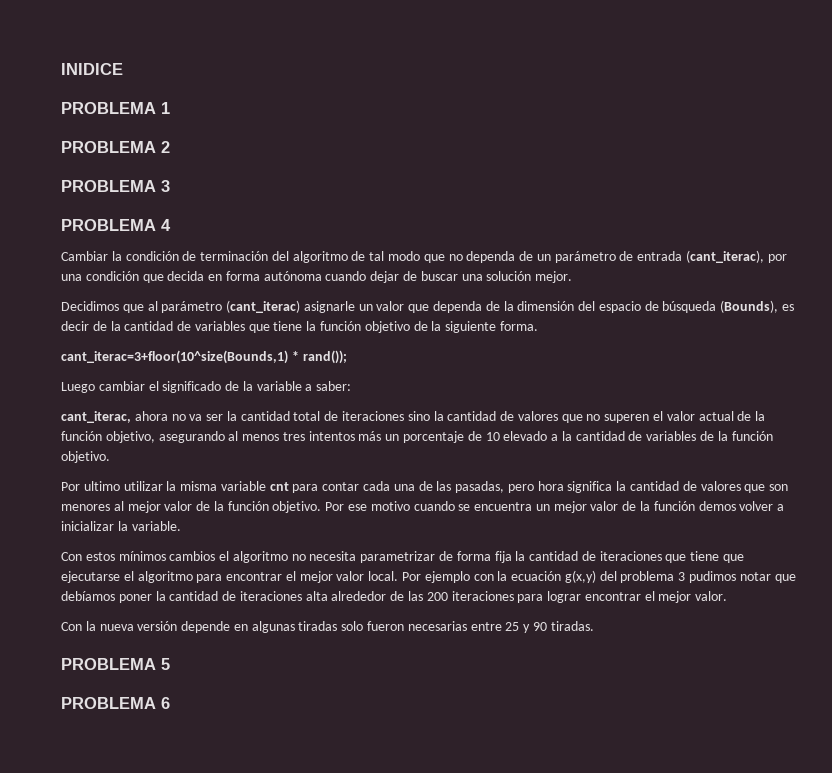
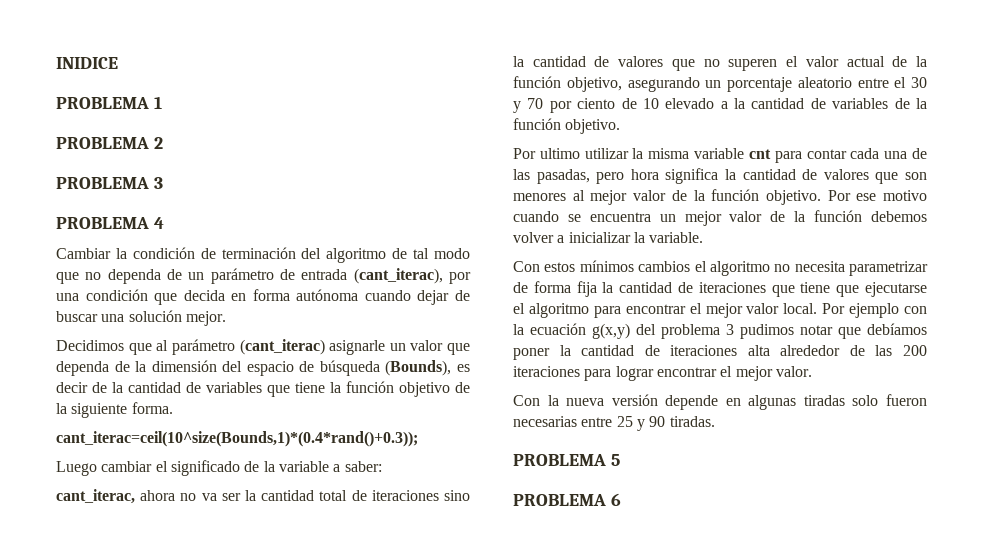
- cant_iterac=3+floor(10^size(Bounds,1) * rand());
+ cant_iterac=ceil(10^size(Bounds,1)*(0.4*rand()+0.3));
- cant_iterac, ahora no va ser la cantidad total de iteraciones sino la cantidad de valores que no superen el valor actual de la función objetivo, asegurando al menos tres intentos más un porcentaje de 10 elevado a la cantidad de variables de la función objetivo.
+ cant_iterac, ahora no va ser la cantidad total de iteraciones sino la cantidad de valores que no superen el valor actual de la función objetivo, asegurando un porcentaje aleatorio entre el 30 y 70 por ciento de 10 elevado a la cantidad de variables de la función objetivo.
- Por ese motivo cuando se encuentra un mejor valor de la función demos volver a inicializar la variable.
+ Por ese motivo cuando se encuentra un mejor valor de la función debemos volver a inicializar la variable.

